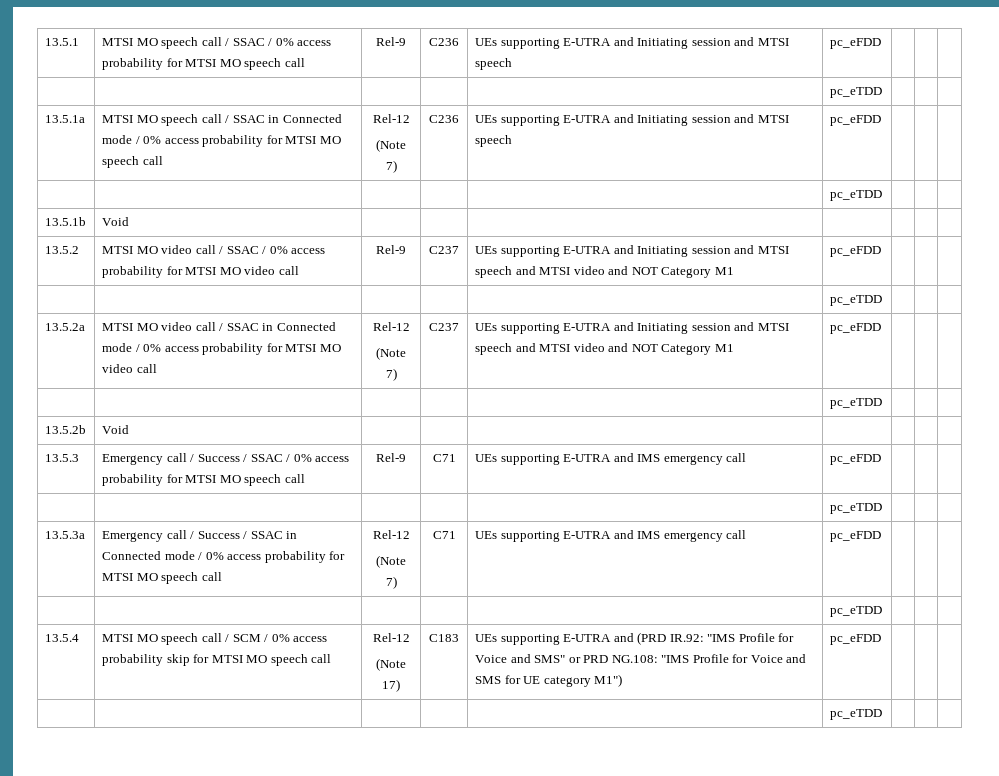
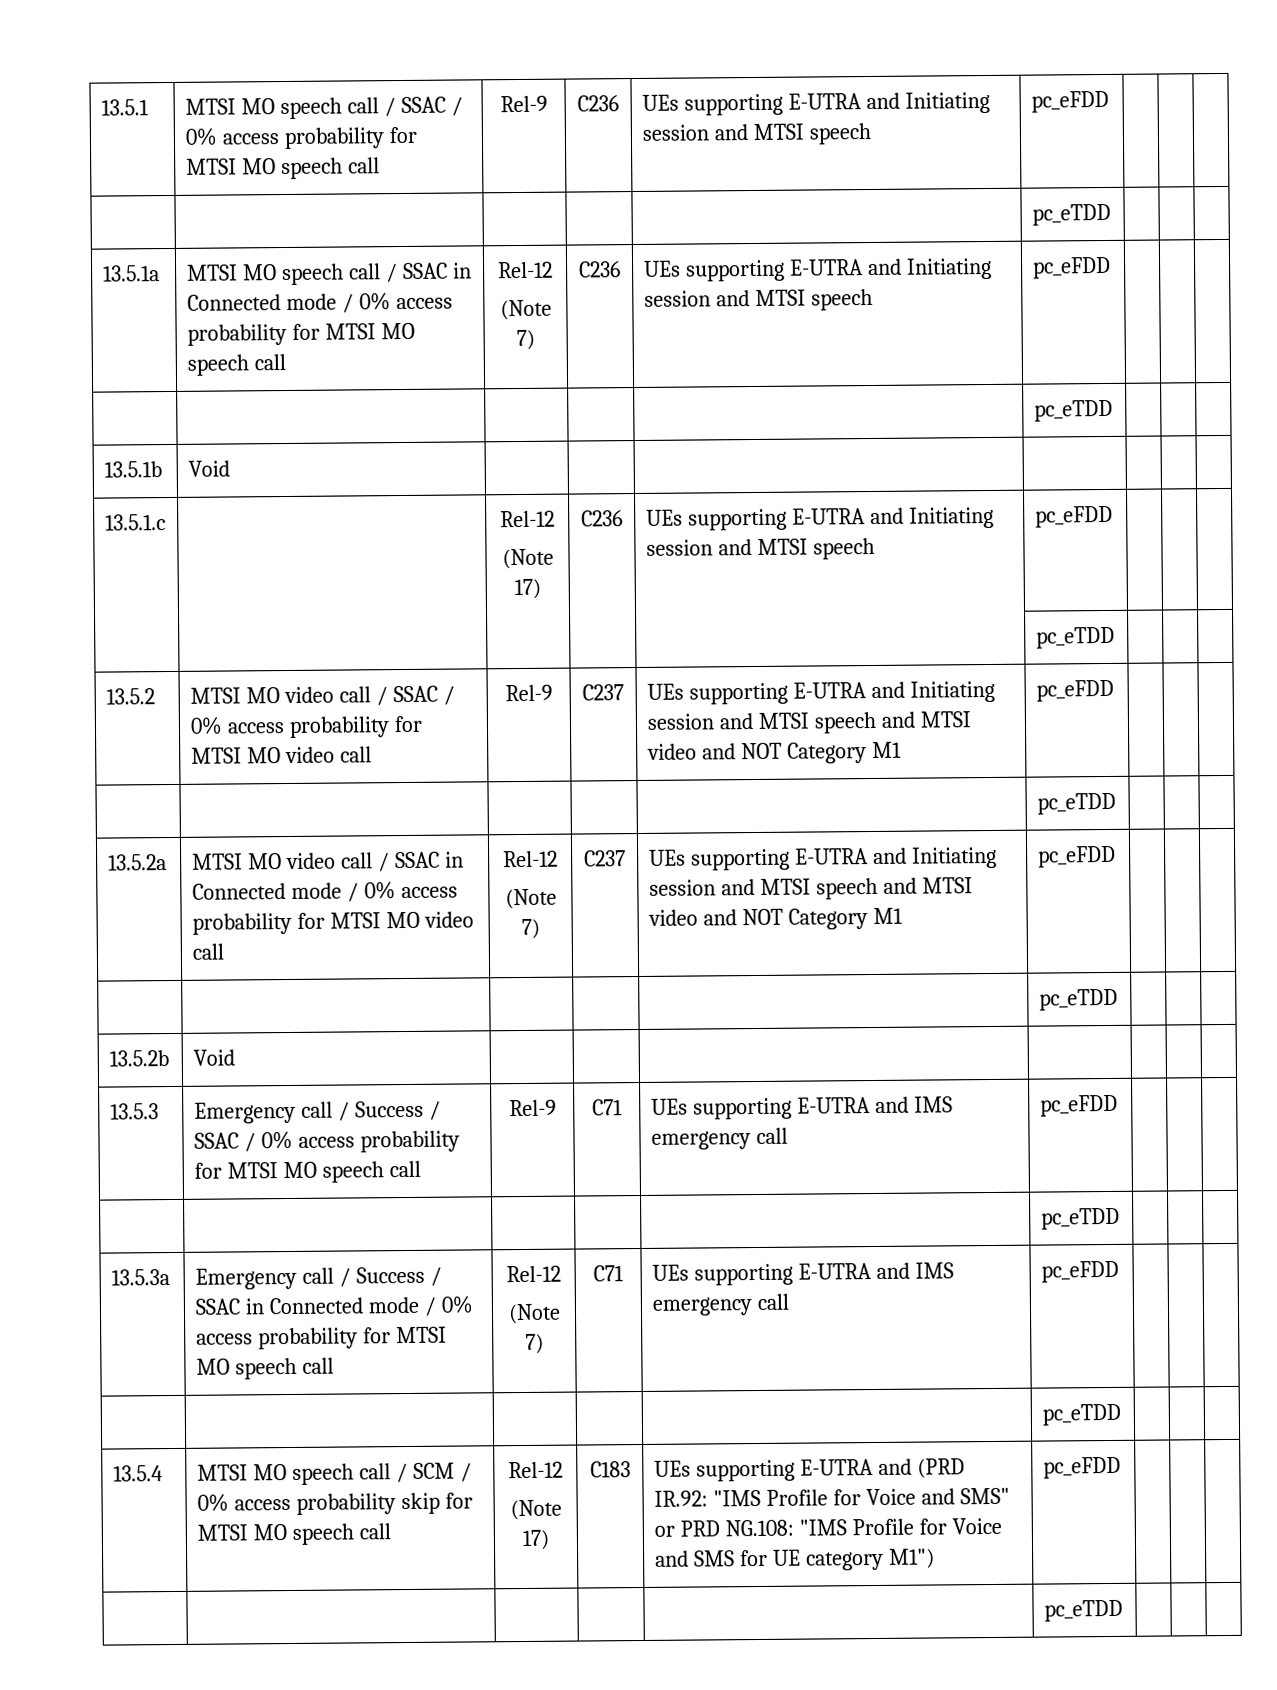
+ 13.5.1.c | | Rel-12
+ (Note 17) | C236 | UEs supporting E-UTRA and Initiating session and MTSI speech | pc_eFDD | | |
+ | | | | | pc_eTDD | | |

